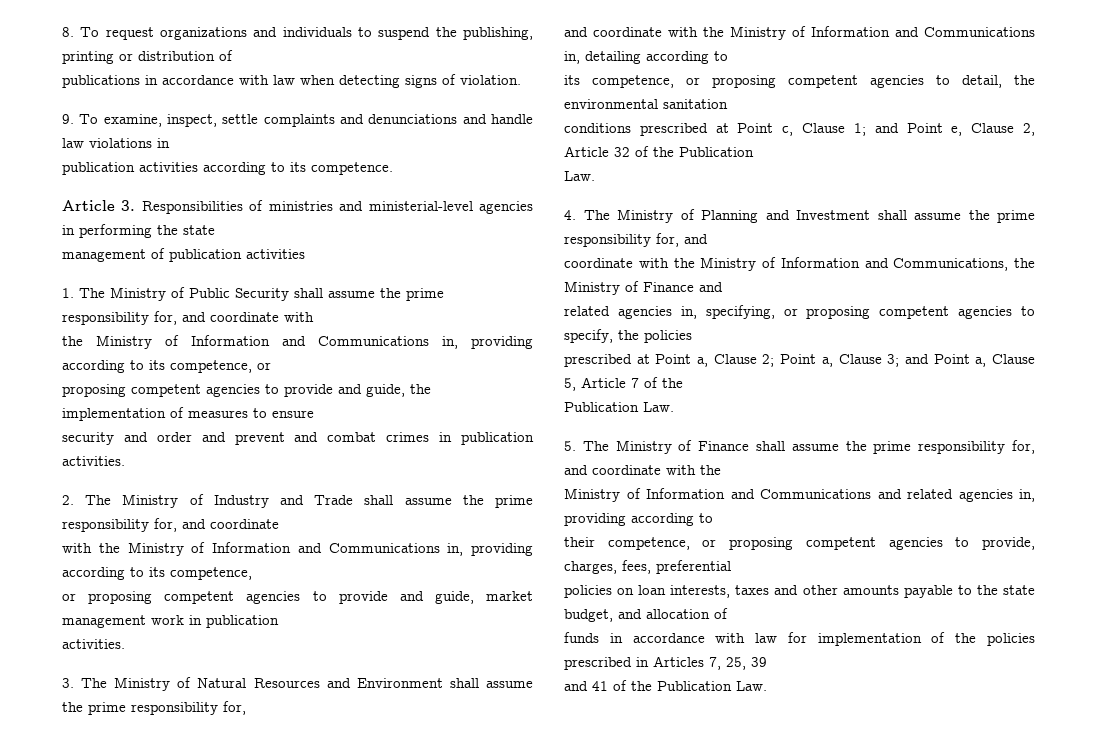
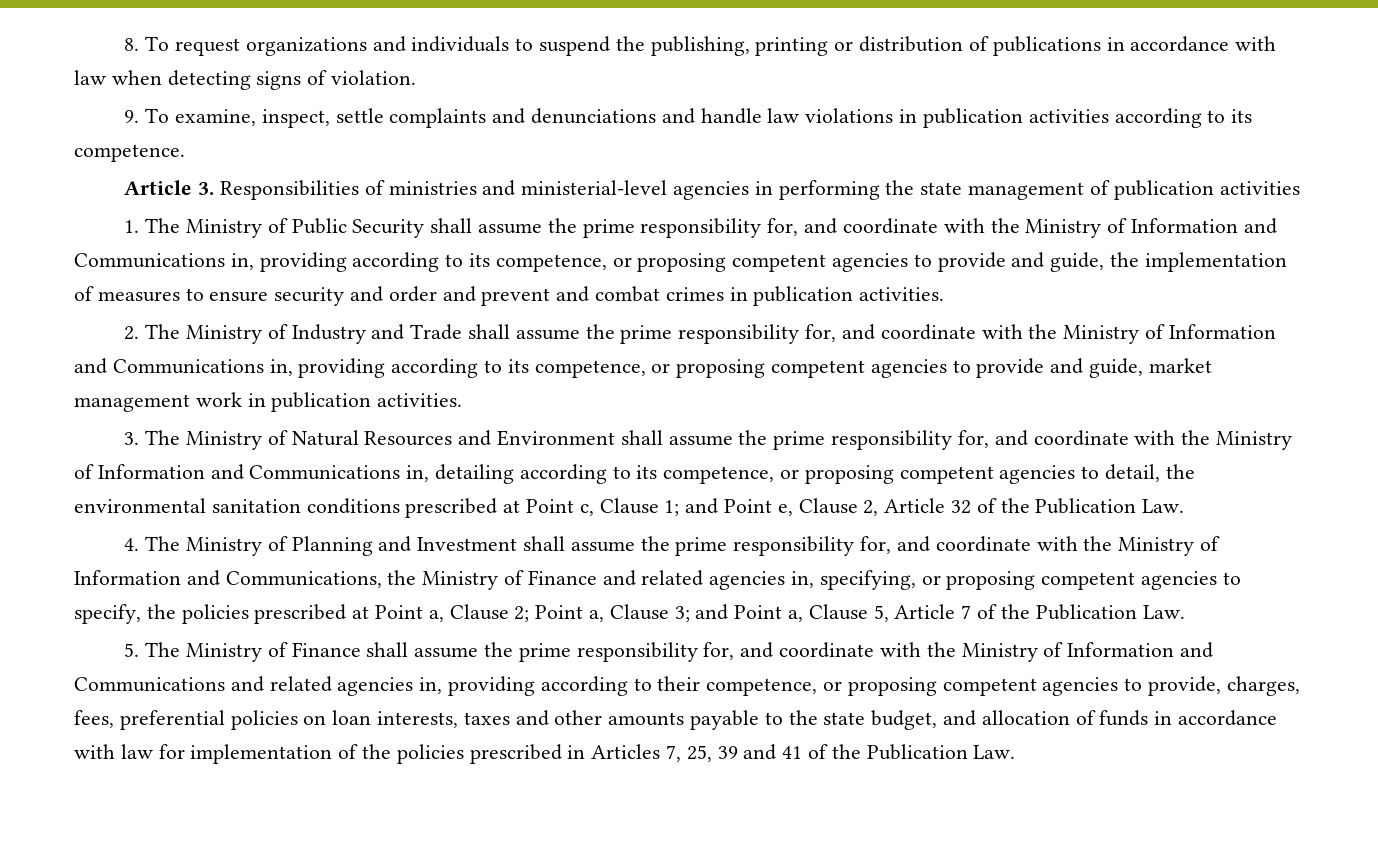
- 8. To request organizations and individuals to suspend the publishing, printing or distribution of
- publications in accordance with law when detecting signs of violation.
+ 8. To request organizations and individuals to suspend the publishing, printing or distribution of publications in accordance with law when detecting signs of violation.
- 9. To examine, inspect, settle complaints and denunciations and handle law violations in
- publication activities according to its competence.
+ 9. To examine, inspect, settle complaints and denunciations and handle law violations in publication activities according to its competence.
- Article 3. Responsibilities of ministries and ministerial-level agencies in performing the state
- management of publication activities
+ Article 3. Responsibilities of ministries and ministerial-level agencies in performing the state management of publication activities
- 1. The Ministry of Public Security shall assume the prime responsibility for, and coordinate with
- the Ministry of Information and Communications in, providing according to its competence, or
- proposing competent agencies to provide and guide, the implementation of measures to ensure
- security and order and prevent and combat crimes in publication activities.
+ 1. The Ministry of Public Security shall assume the prime responsibility for, and coordinate with the Ministry of Information and Communications in, providing according to its competence, or proposing competent agencies to provide and guide, the implementation of measures to ensure security and order and prevent and combat crimes in publication activities.
- 2. The Ministry of Industry and Trade shall assume the prime responsibility for, and coordinate
- with the Ministry of Information and Communications in, providing according to its competence,
- or proposing competent agencies to provide and guide, market management work in publication
- activities.
+ 2. The Ministry of Industry and Trade shall assume the prime responsibility for, and coordinate with the Ministry of Information and Communications in, providing according to its competence, or proposing competent agencies to provide and guide, market management work in publication activities.
- 3. The Ministry of Natural Resources and Environment shall assume the prime responsibility for,
- and coordinate with the Ministry of Information and Communications in, detailing according to
- its competence, or proposing competent agencies to detail, the environmental sanitation
- conditions prescribed at Point c, Clause 1; and Point e, Clause 2, Article 32 of the Publication
- Law.
+ 3. The Ministry of Natural Resources and Environment shall assume the prime responsibility for, and coordinate with the Ministry of Information and Communications in, detailing according to its competence, or proposing competent agencies to detail, the environmental sanitation conditions prescribed at Point c, Clause 1; and Point e, Clause 2, Article 32 of the Publication Law.
- 4. The Ministry of Planning and Investment shall assume the prime responsibility for, and
- coordinate with the Ministry of Information and Communications, the Ministry of Finance and
- related agencies in, specifying, or proposing competent agencies to specify, the policies
- prescribed at Point a, Clause 2; Point a, Clause 3; and Point a, Clause 5, Article 7 of the
- Publication Law.
+ 4. The Ministry of Planning and Investment shall assume the prime responsibility for, and coordinate with the Ministry of Information and Communications, the Ministry of Finance and related agencies in, specifying, or proposing competent agencies to specify, the policies prescribed at Point a, Clause 2; Point a, Clause 3; and Point a, Clause 5, Article 7 of the Publication Law.
- 5. The Ministry of Finance shall assume the prime responsibility for, and coordinate with the
- Ministry of Information and Communications and related agencies in, providing according to
- their competence, or proposing competent agencies to provide, charges, fees, preferential
- policies on loan interests, taxes and other amounts payable to the state budget, and allocation of
- funds in accordance with law for implementation of the policies prescribed in Articles 7, 25, 39
- and 41 of the Publication Law.
+ 5. The Ministry of Finance shall assume the prime responsibility for, and coordinate with the Ministry of Information and Communications and related agencies in, providing according to their competence, or proposing competent agencies to provide, charges, fees, preferential policies on loan interests, taxes and other amounts payable to the state budget, and allocation of funds in accordance with law for implementation of the policies prescribed in Articles 7, 25, 39 and 41 of the Publication Law.

